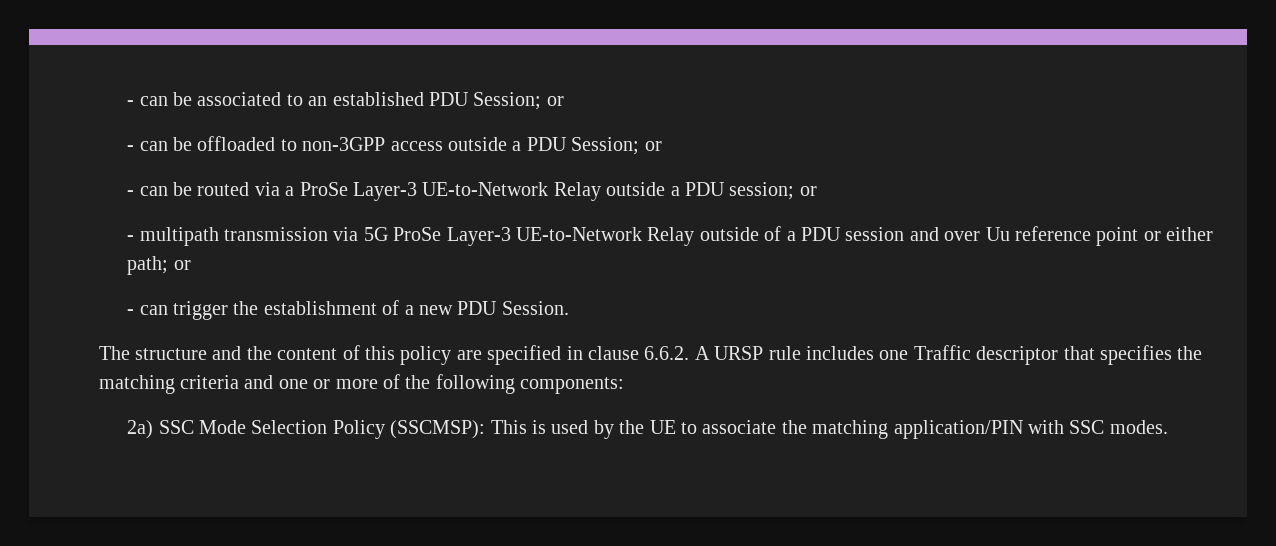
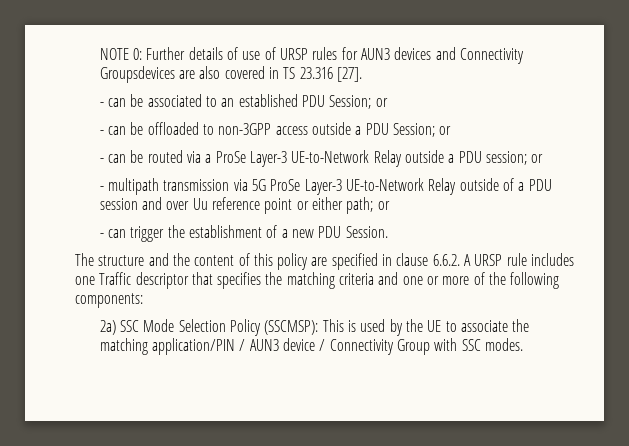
+ NOTE 0: Further details of use of URSP rules for AUN3 devices and Connectivity Groupsdevices are also covered in TS 23.316 [27].
- 2a) SSC Mode Selection Policy (SSCMSP): This is used by the UE to associate the matching application/PIN with SSC modes.
+ 2a) SSC Mode Selection Policy (SSCMSP): This is used by the UE to associate the matching application/PIN / AUN3 device / Connectivity Group with SSC modes.

